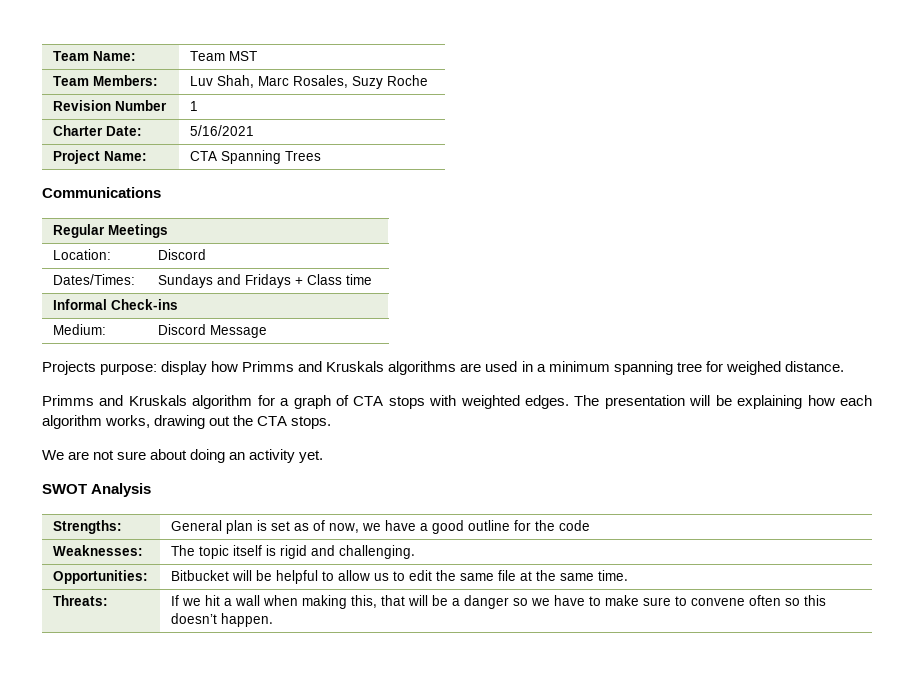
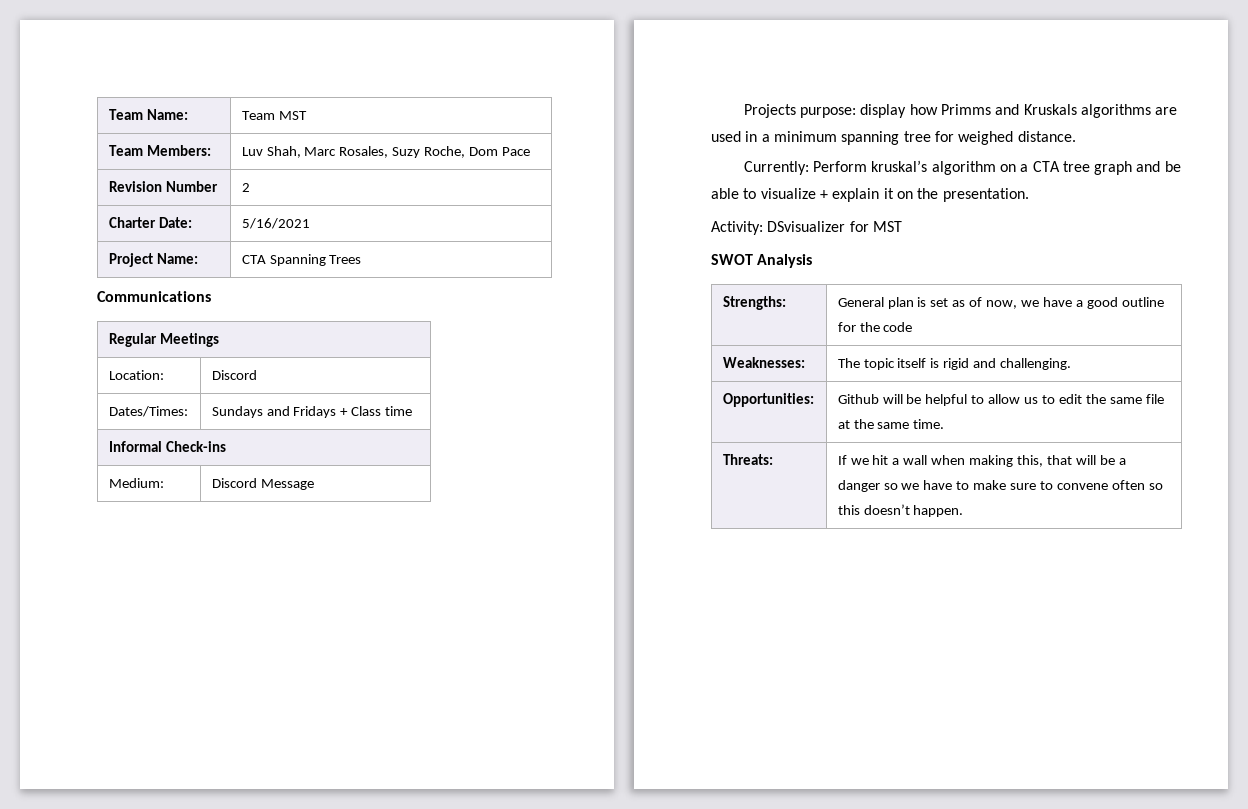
- Team Members: | Luv Shah, Marc Rosales, Suzy Roche
+ Team Members: | Luv Shah, Marc Rosales, Suzy Roche, Dom Pace
- Revision Number | 1
+ Revision Number | 2
- Primms and Kruskals algorithm for a graph of CTA stops with weighted edges. The presentation will be explaining how each algorithm works, drawing out the CTA stops.
- We are not sure about doing an activity yet.
+ Currently: Perform kruskal’s algorithm on a CTA tree graph and be able to visualize + explain it on the presentation.
+ Activity: DSvisualizer for MST
- Opportunities: | Bitbucket will be helpful to allow us to edit the same file at the same time.
+ Opportunities: | Github will be helpful to allow us to edit the same file at the same time.

